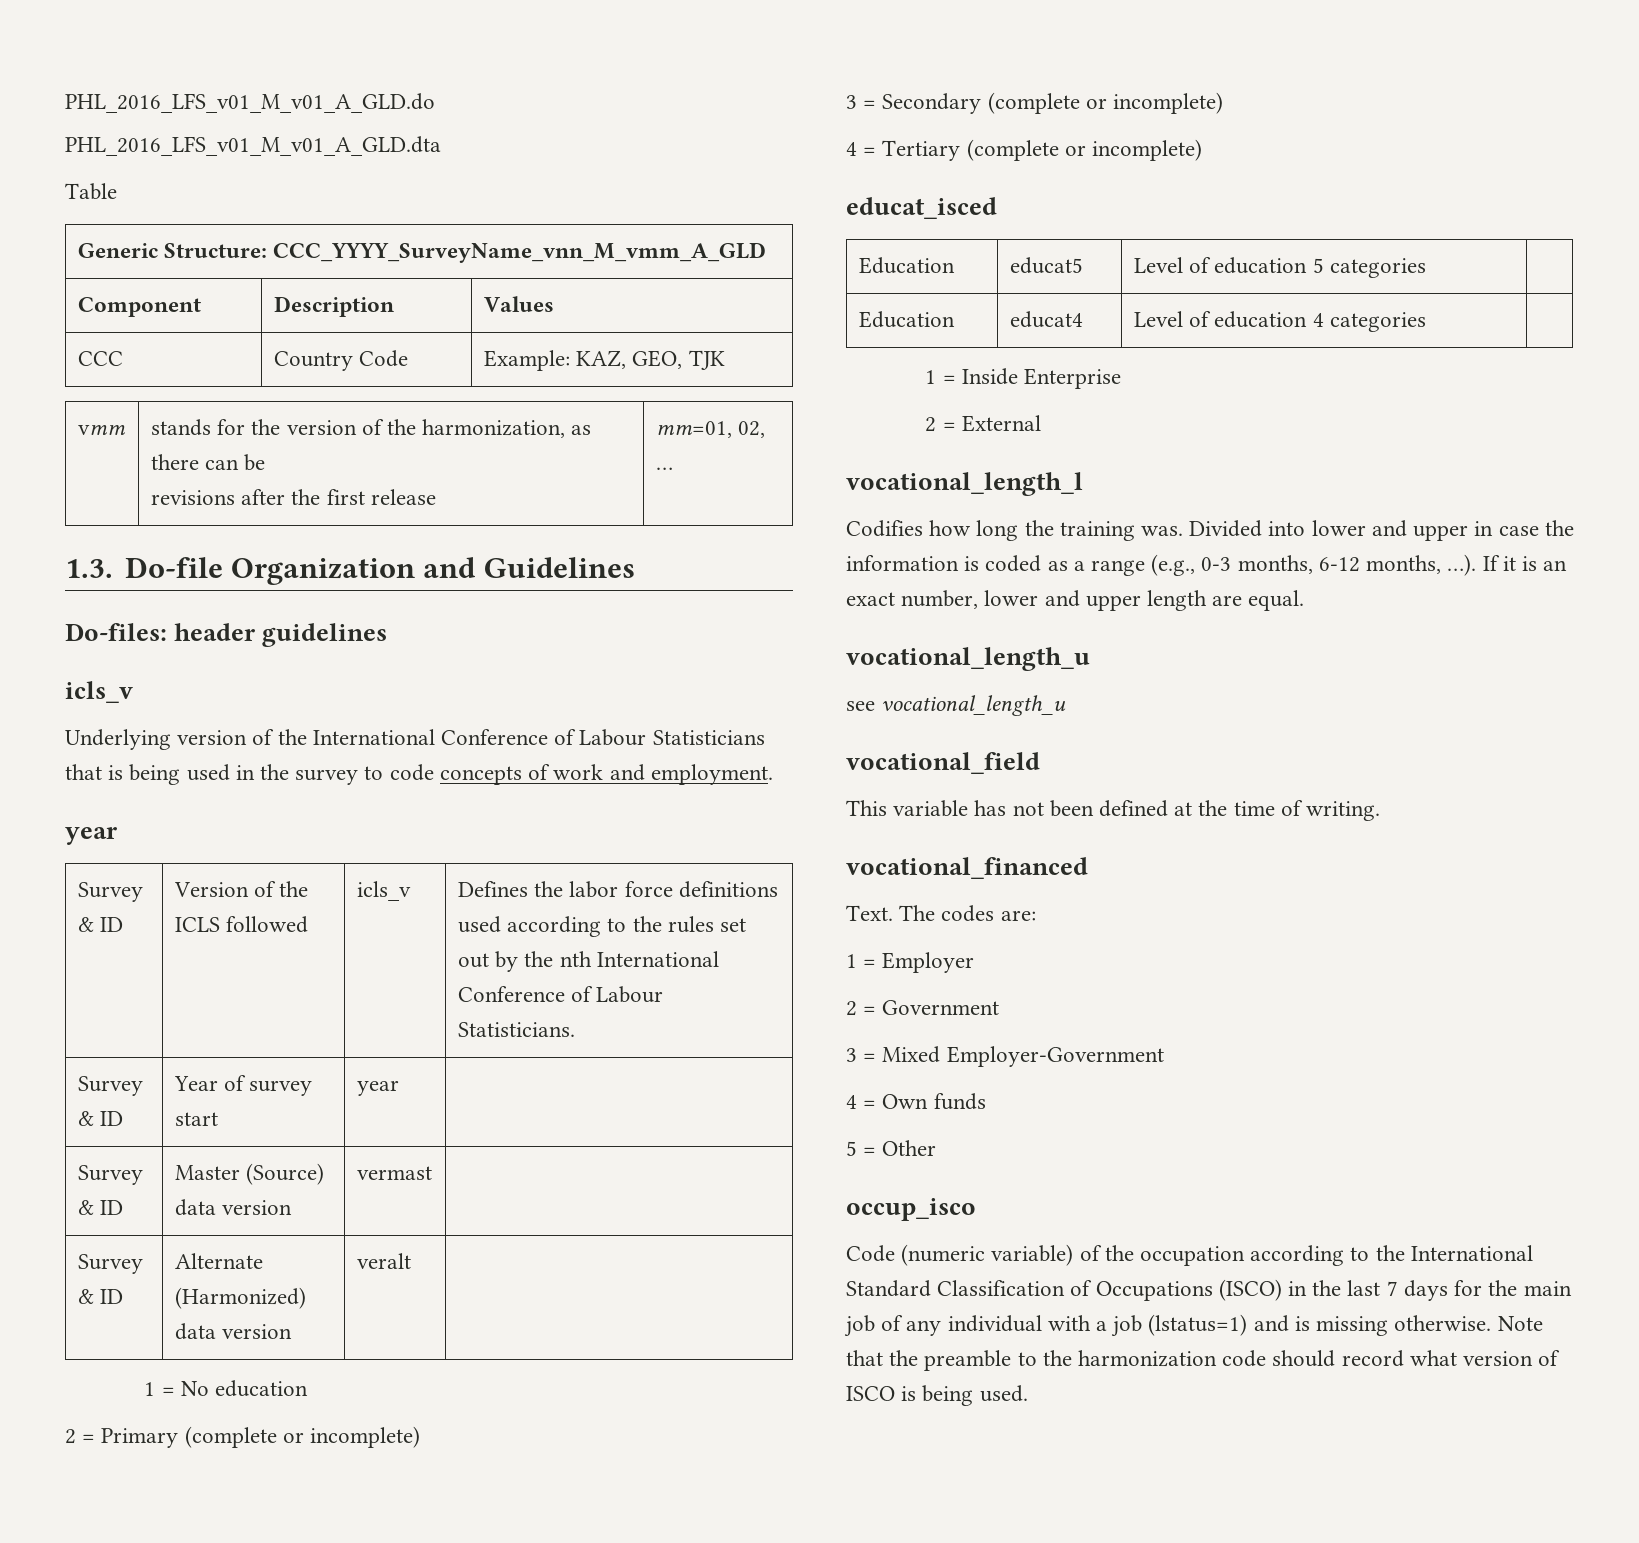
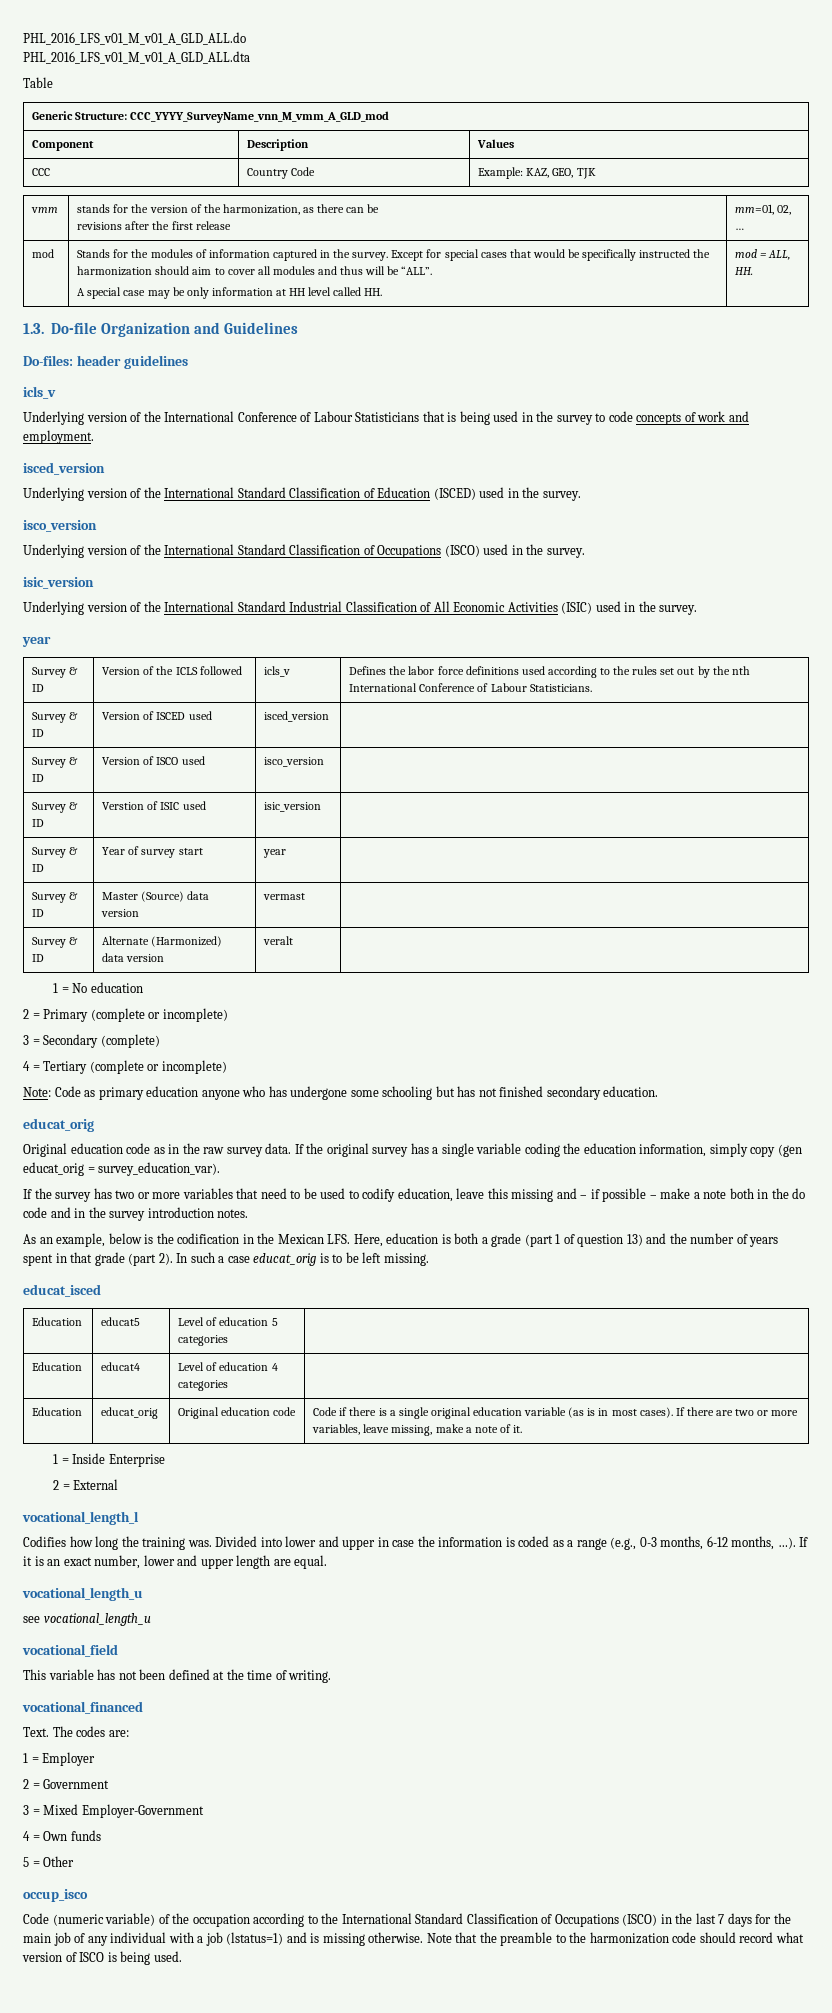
- PHL_2016_LFS_v01_M_v01_A_GLD.do
- PHL_2016_LFS_v01_M_v01_A_GLD.dta
+ PHL_2016_LFS_v01_M_v01_A_GLD_ALL.do
+ PHL_2016_LFS_v01_M_v01_A_GLD_ALL.dta
- Generic Structure: CCC_YYYY_SurveyName_vnn_M_vmm_A_GLD
+ Generic Structure: CCC_YYYY_SurveyName_vnn_M_vmm_A_GLD_mod
+ mod | Stands for the modules of information captured in the survey. Except for special cases that would be specifically instructed the harmonization should aim to cover all modules and thus will be “ALL”.
+ A special case may be only information at HH level called HH. | mod = ALL, HH.
  Underlying version of the International Conference of Labour Statisticians that is being used in the survey to code concepts of work and employment.
+ isced_version
+ Underlying version of the International Standard Classification of Education (ISCED) used in the survey.
+ isco_version
+ Underlying version of the International Standard Classification of Occupations (ISCO) used in the survey.
+ isic_version
+ Underlying version of the International Standard Industrial Classification of All Economic Activities (ISIC) used in the survey.
+ Survey & ID | Version of ISCED used | isced_version |
+ Survey & ID | Version of ISCO used | isco_version |
+ Survey & ID | Verstion of ISIC used | isic_version |
- 3 = Secondary (complete or incomplete)
+ 3 = Secondary (complete)
+ Note: Code as primary education anyone who has undergone some schooling but has not finished secondary education.
+ educat_orig
+ Original education code as in the raw survey data. If the original survey has a single variable coding the education information, simply copy (gen educat_orig = survey_education_var).
+ If the survey has two or more variables that need to be used to codify education, leave this missing and – if possible – make a note both in the do code and in the survey introduction notes.
+ As an example, below is the codification in the Mexican LFS. Here, education is both a grade (part 1 of question 13) and the number of years spent in that grade (part 2). In such a case educat_orig is to be left missing.
+ Education | educat_orig | Original education code | Code if there is a single original education variable (as is in most cases). If there are two or more variables, leave missing, make a note of it.

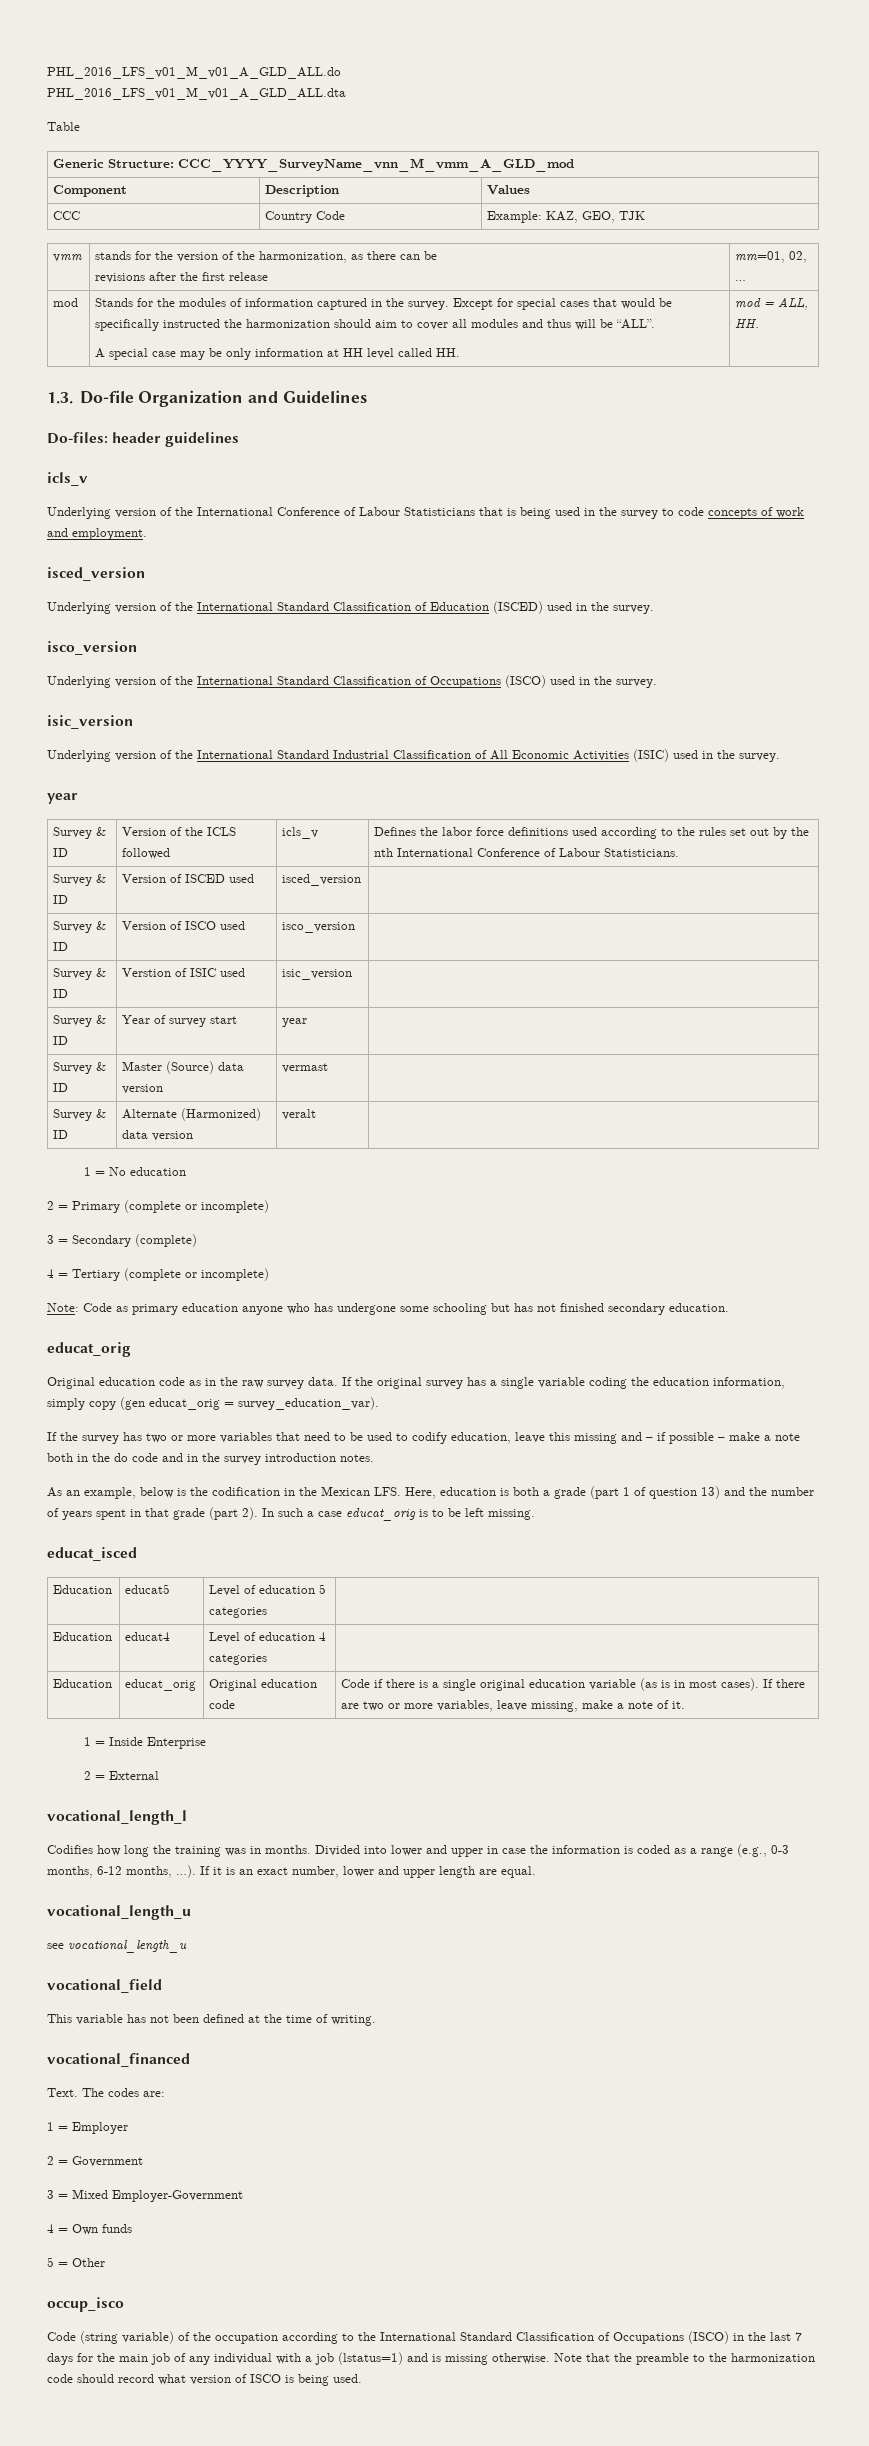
- Codifies how long the training was.
+ Codifies how long the training was in months.
- Code (numeric variable) of the occupation according to the International Standard Classification of Occupations (ISCO) in the last 7 days for the main job of any individual with a job (lstatus=1) and is missing otherwise.
+ Code (string variable) of the occupation according to the International Standard Classification of Occupations (ISCO) in the last 7 days for the main job of any individual with a job (lstatus=1) and is missing otherwise.

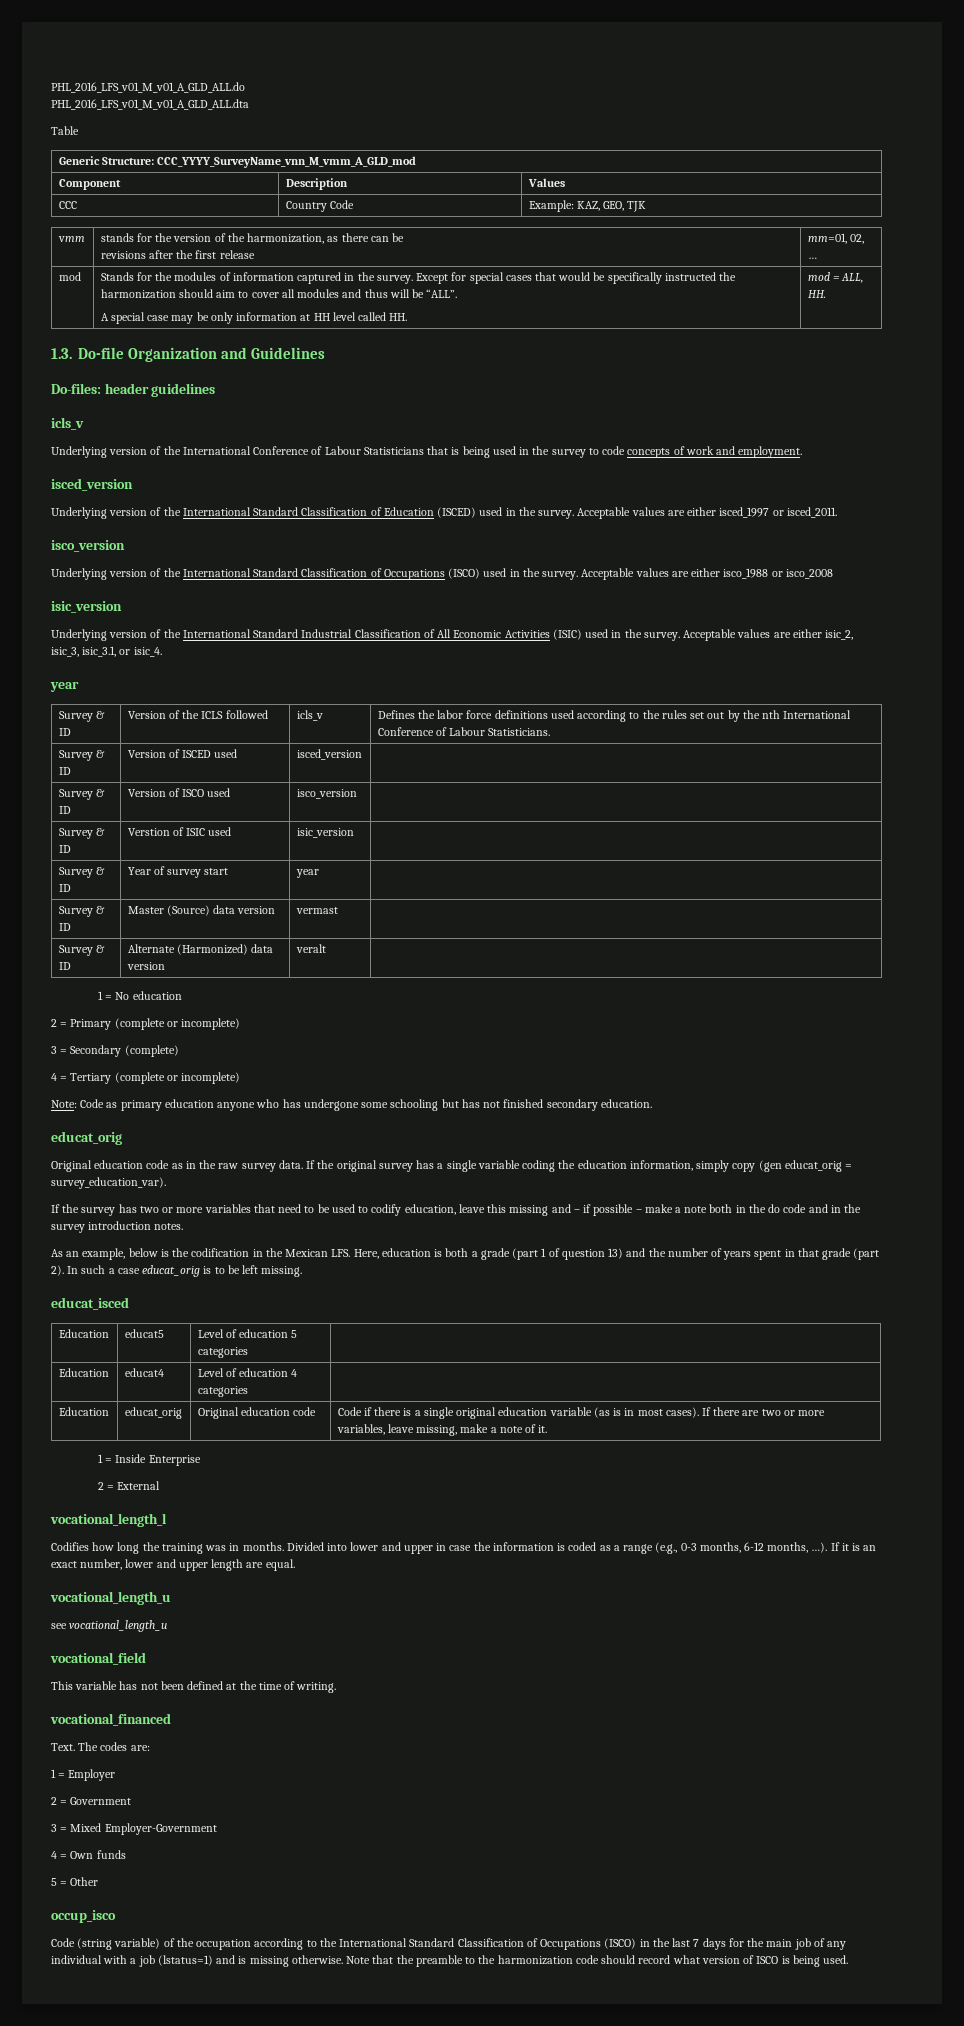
+ Acceptable values are either isced_1997 or isced_2011.
+ Acceptable values are either isco_1988 or isco_2008
+ Acceptable values are either isic_2, isic_3, isic_3.1, or isic_4.

